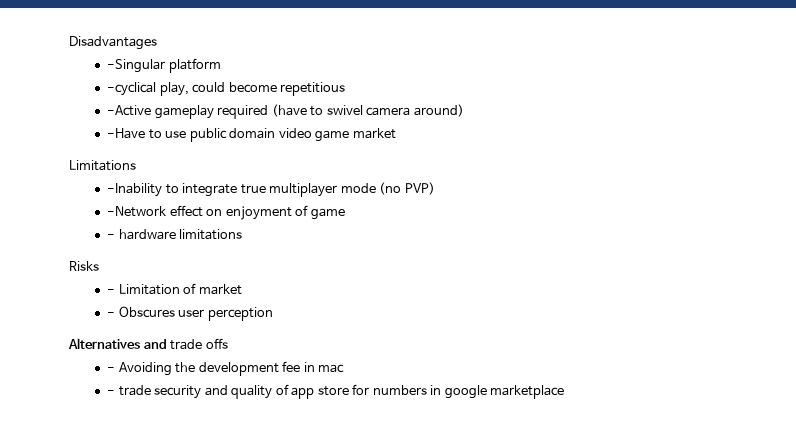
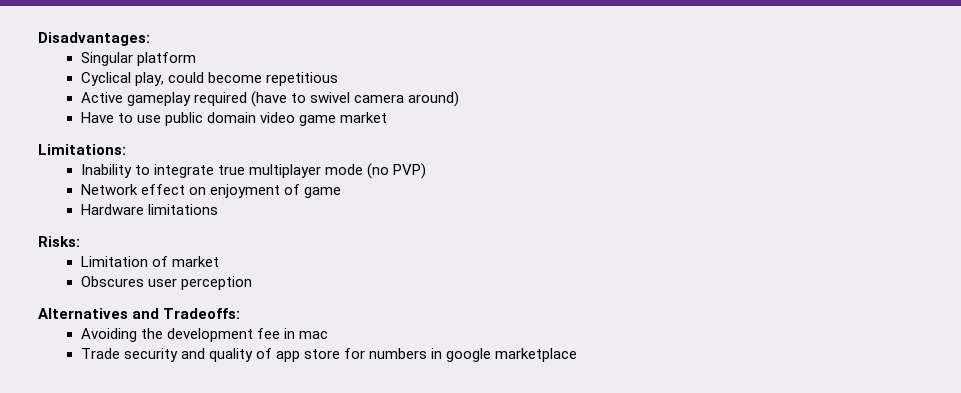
- Disadvantages
- -Singular platform
+ Disadvantages:
+ Singular platform
- -cyclical play, could become repetitious
+ Cyclical play, could become repetitious
- -Active gameplay required (have to swivel camera around)
+ Active gameplay required (have to swivel camera around)
- -Have to use public domain video game market
+ Have to use public domain video game market
- Limitations
- -Inability to integrate true multiplayer mode (no PVP)
+ Limitations:
+ Inability to integrate true multiplayer mode (no PVP)
- -Network effect on enjoyment of game
+ Network effect on enjoyment of game
- - hardware limitations
+ Hardware limitations
- Risks
- - Limitation of market
+ Risks:
+ Limitation of market
- - Obscures user perception
+ Obscures user perception
- Alternatives and trade offs
- - Avoiding the development fee in mac
+ Alternatives and Tradeoffs:
+ Avoiding the development fee in mac
- - trade security and quality of app store for numbers in google marketplace
+ Trade security and quality of app store for numbers in google marketplace

